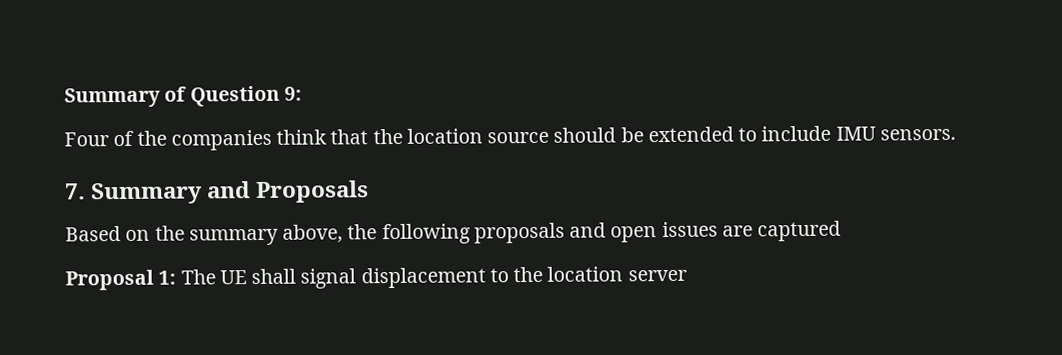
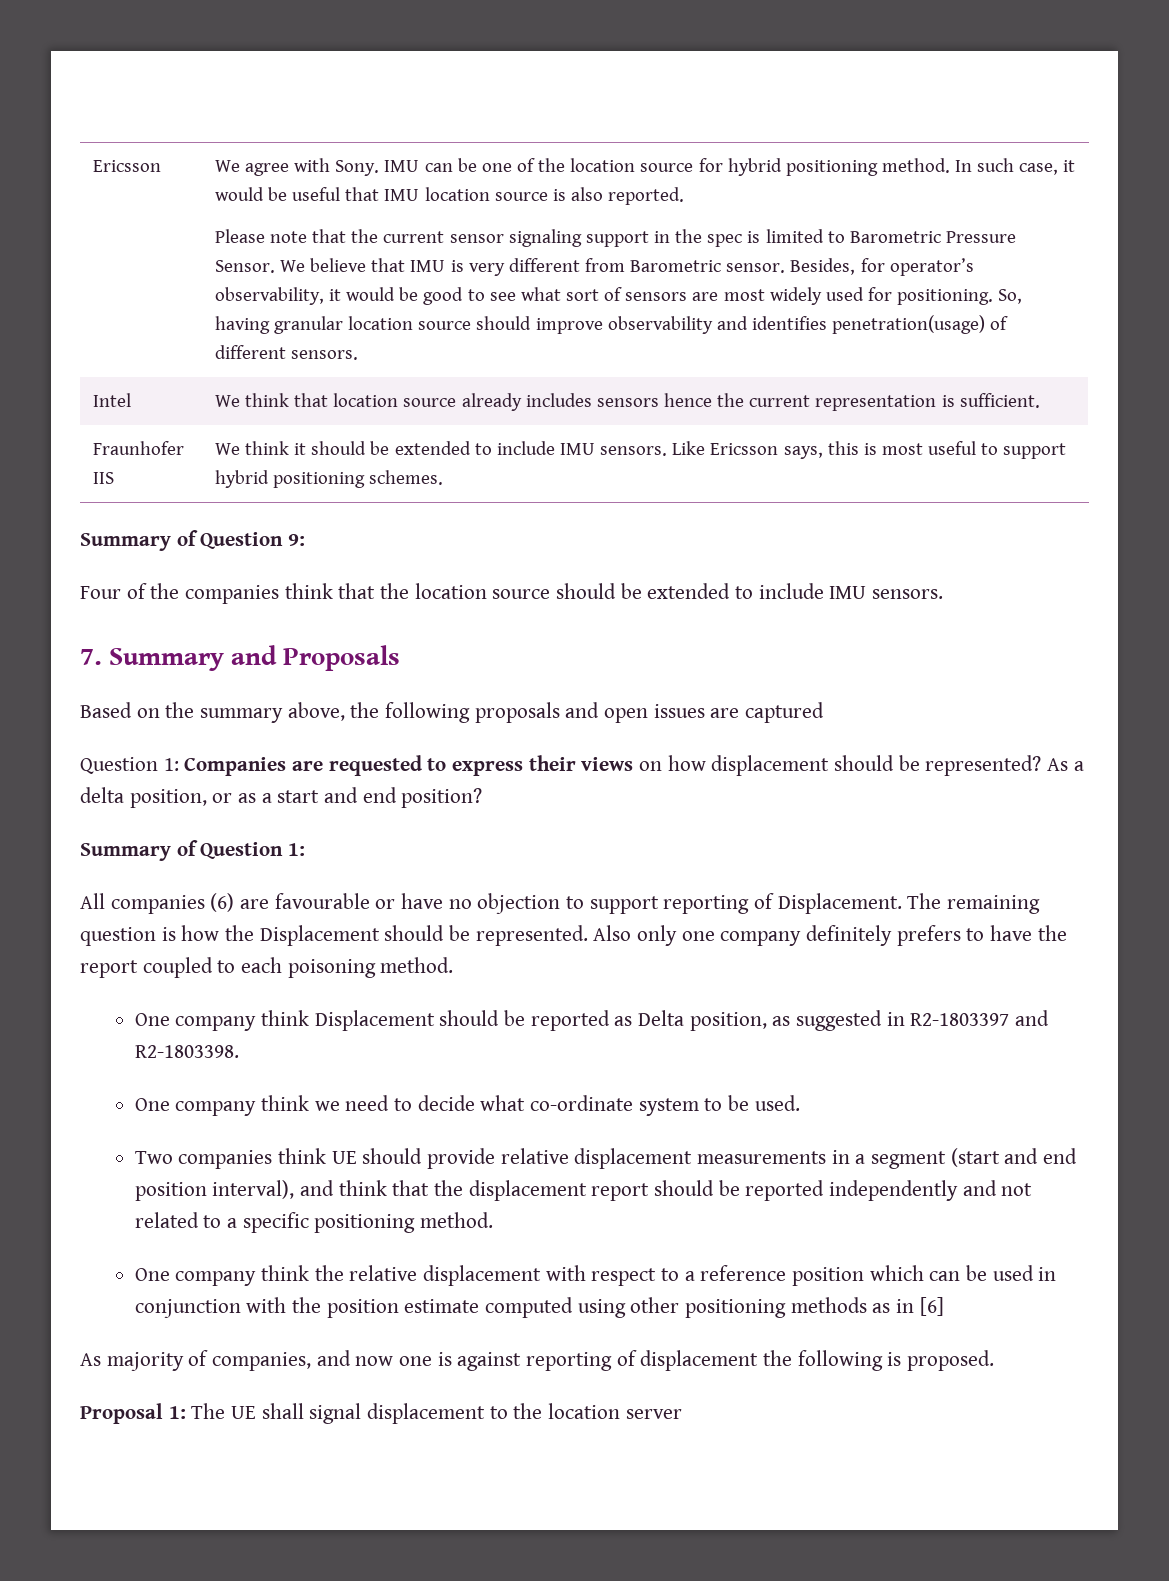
+ Ericsson | We agree with Sony. IMU can be one of the location source for hybrid positioning method. In such case, it would be useful that IMU location source is also reported.
+ Please note that the current sensor signaling support in the spec is limited to Barometric Pressure Sensor. We believe that IMU is very different from Barometric sensor. Besides, for operator’s observability, it would be good to see what sort of sensors are most widely used for positioning. So, having granular location source should improve observability and identifies penetration(usage) of different sensors.
+ Intel | We think that location source already includes sensors hence the current representation is sufficient.
+ Fraunhofer IIS | We think it should be extended to include IMU sensors. Like Ericsson says, this is most useful to support hybrid positioning schemes.
+ Question 1: Companies are requested to express their views on how displacement should be represented? As a delta position, or as a start and end position?
+ Summary of Question 1:
+ All companies (6) are favourable or have no objection to support reporting of Displacement. The remaining question is how the Displacement should be represented. Also only one company definitely prefers to have the report coupled to each poisoning method.
+ One company think Displacement should be reported as Delta position, as suggested in R2-1803397 and R2-1803398.
+ One company think we need to decide what co-ordinate system to be used.
+ Two companies think UE should provide relative displacement measurements in a segment (start and end position interval), and think that the displacement report should be reported independently and not related to a specific positioning method.
+ One company think the relative displacement with respect to a reference position which can be used in conjunction with the position estimate computed using other positioning methods as in [6]
+ As majority of companies, and now one is against reporting of displacement the following is proposed.

